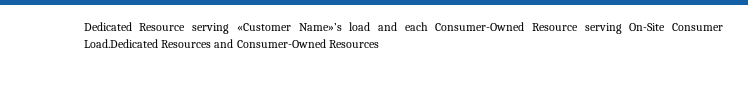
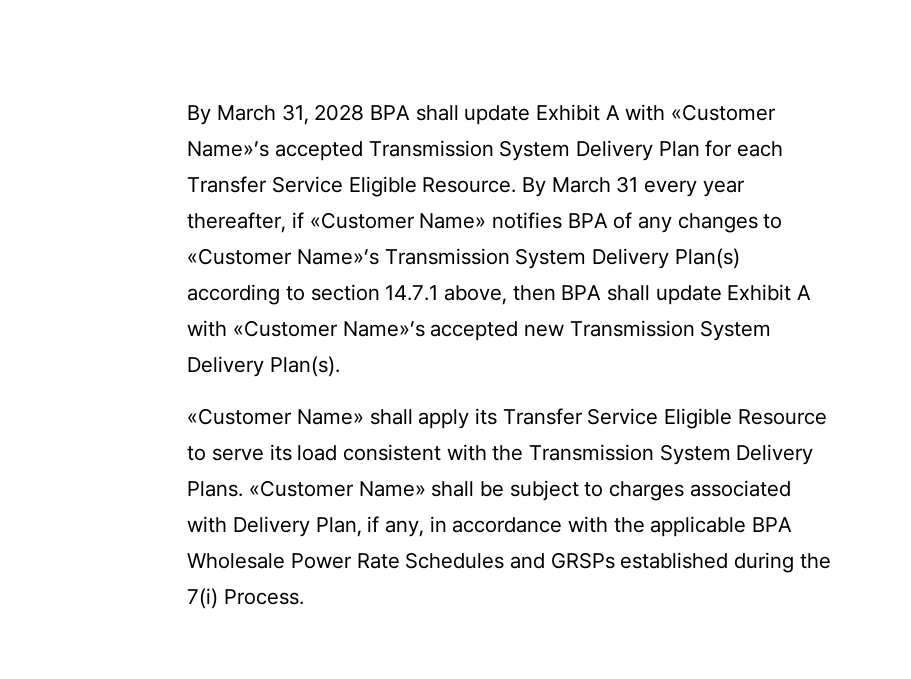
- Dedicated Resource serving «Customer Name»’s load and each Consumer-Owned Resource serving On-Site Consumer Load.Dedicated Resources and Consumer-Owned Resources
+ By March 31, 2028 BPA shall update Exhibit A with «Customer Name»’s accepted Transmission System Delivery Plan for each Transfer Service Eligible Resource. By March 31 every year thereafter, if «Customer Name» notifies BPA of any changes to «Customer Name»’s Transmission System Delivery Plan(s) according to section 14.7.1 above, then BPA shall update Exhibit A with «Customer Name»’s accepted new Transmission System Delivery Plan(s).
+ «Customer Name» shall apply its Transfer Service Eligible Resource to serve its load consistent with the Transmission System Delivery Plans. «Customer Name» shall be subject to charges associated with Delivery Plan, if any, in accordance with the applicable BPA Wholesale Power Rate Schedules and GRSPs established during the 7(i) Process.

